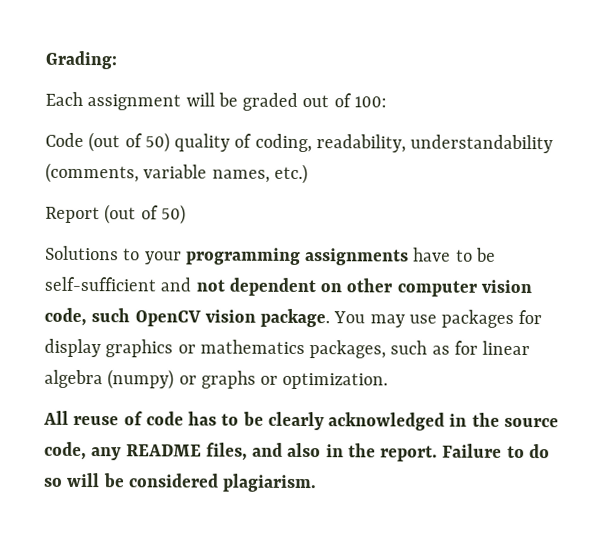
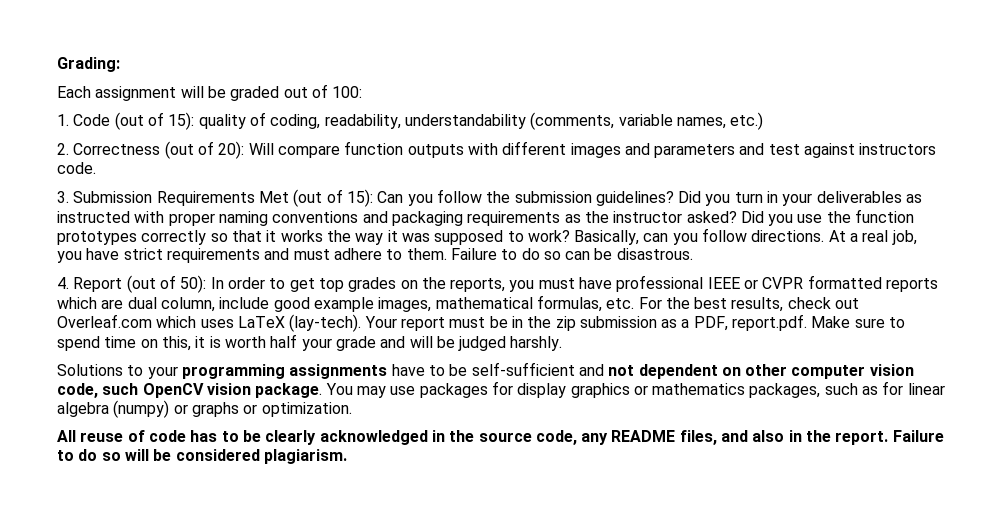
- Code (out of 50) quality of coding, readability, understandability (comments, variable names, etc.)
+ 1. Code (out of 15): quality of coding, readability, understandability (comments, variable names, etc.)
- Report (out of 50)
+ 2. Correctness (out of 20): Will compare function outputs with different images and parameters and test against instructors code.
+ 3. Submission Requirements Met (out of 15): Can you follow the submission guidelines? Did you turn in your deliverables as instructed with proper naming conventions and packaging requirements as the instructor asked? Did you use the function prototypes correctly so that it works the way it was supposed to work? Basically, can you follow directions. At a real job, you have strict requirements and must adhere to them. Failure to do so can be disastrous.
+ 4. Report (out of 50): In order to get top grades on the reports, you must have professional IEEE or CVPR formatted reports which are dual column, include good example images, mathematical formulas, etc. For the best results, check out Overleaf.com which uses LaTeX (lay-tech). Your report must be in the zip submission as a PDF, report.pdf. Make sure to spend time on this, it is worth half your grade and will be judged harshly.

